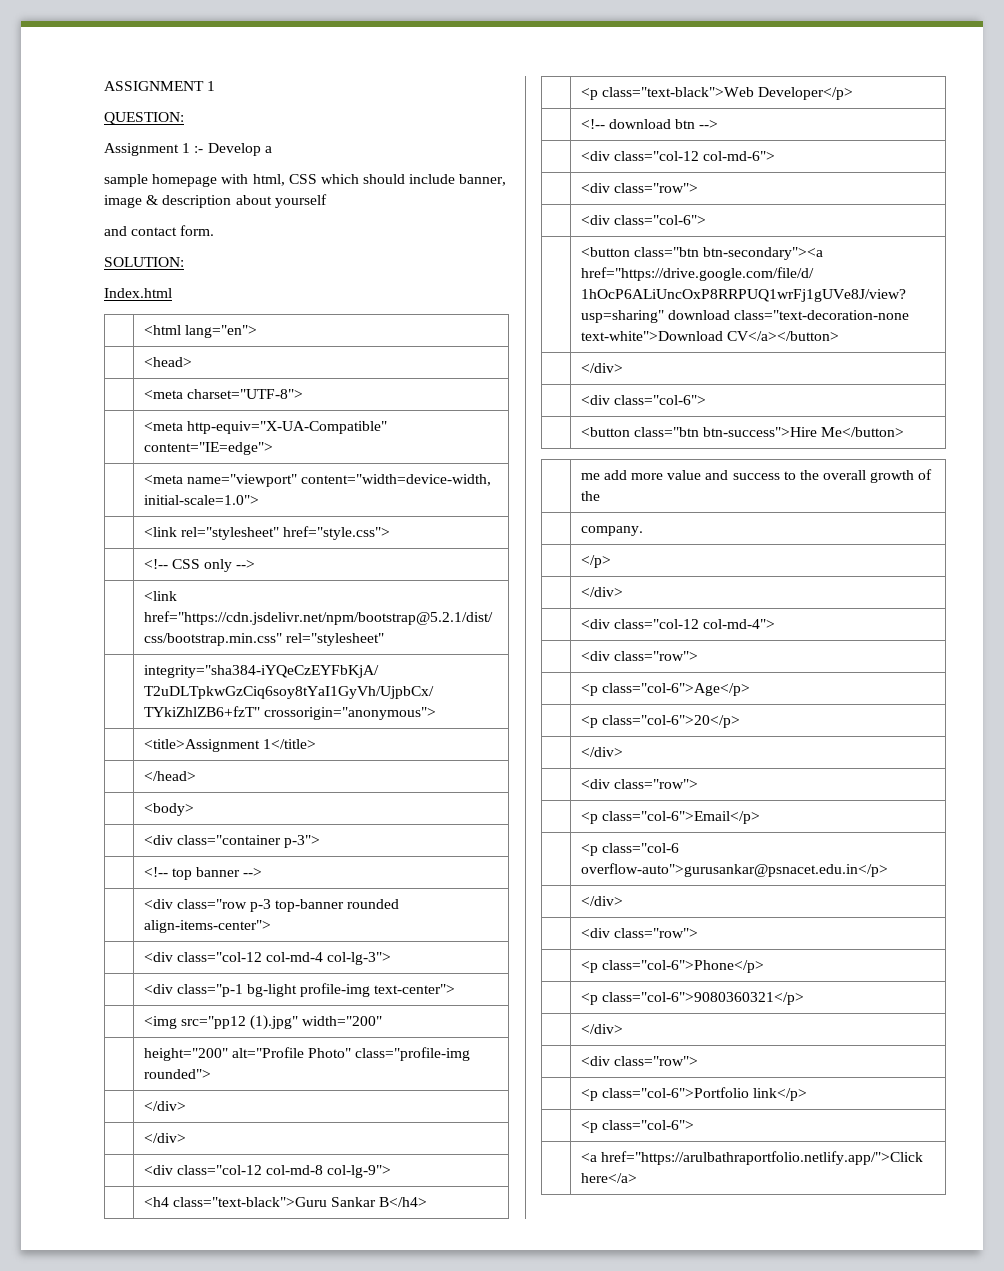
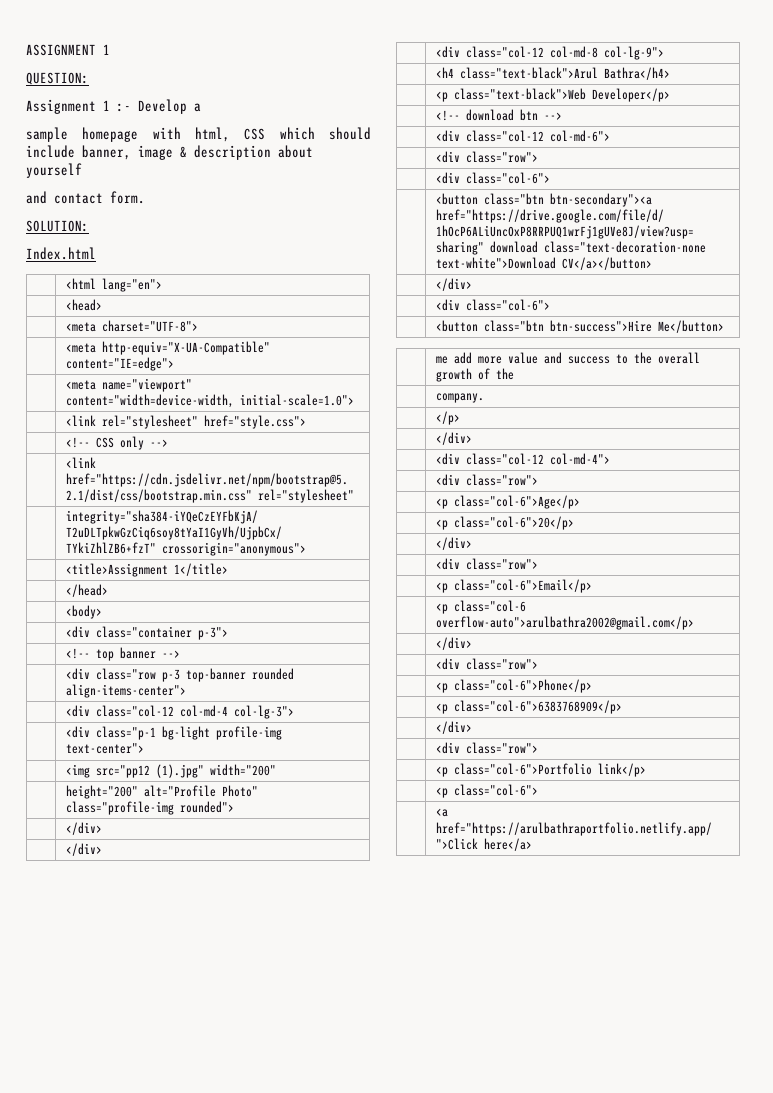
- | <h4 class="text-black">Guru Sankar B</h4>
+ | <h4 class="text-black">Arul Bathra</h4>
- | <p class="col-6 overflow-auto">gurusankar@psnacet.edu.in</p>
+ | <p class="col-6 overflow-auto">arulbathra2002@gmail.com</p>
- | <p class="col-6">9080360321</p>
+ | <p class="col-6">6383768909</p>

